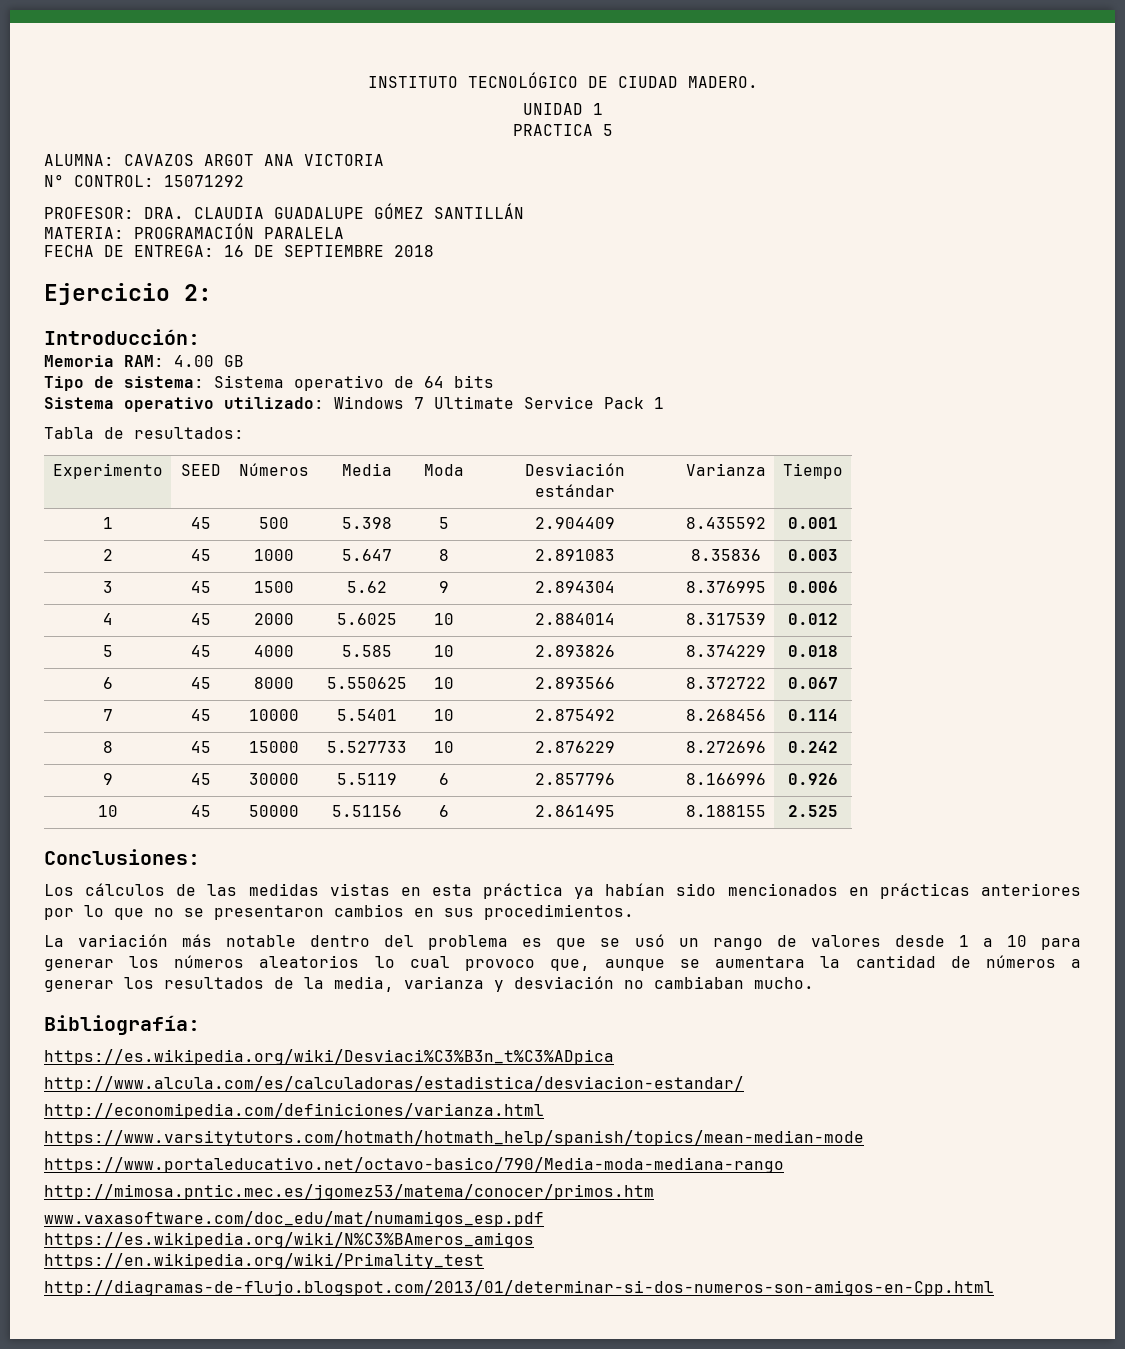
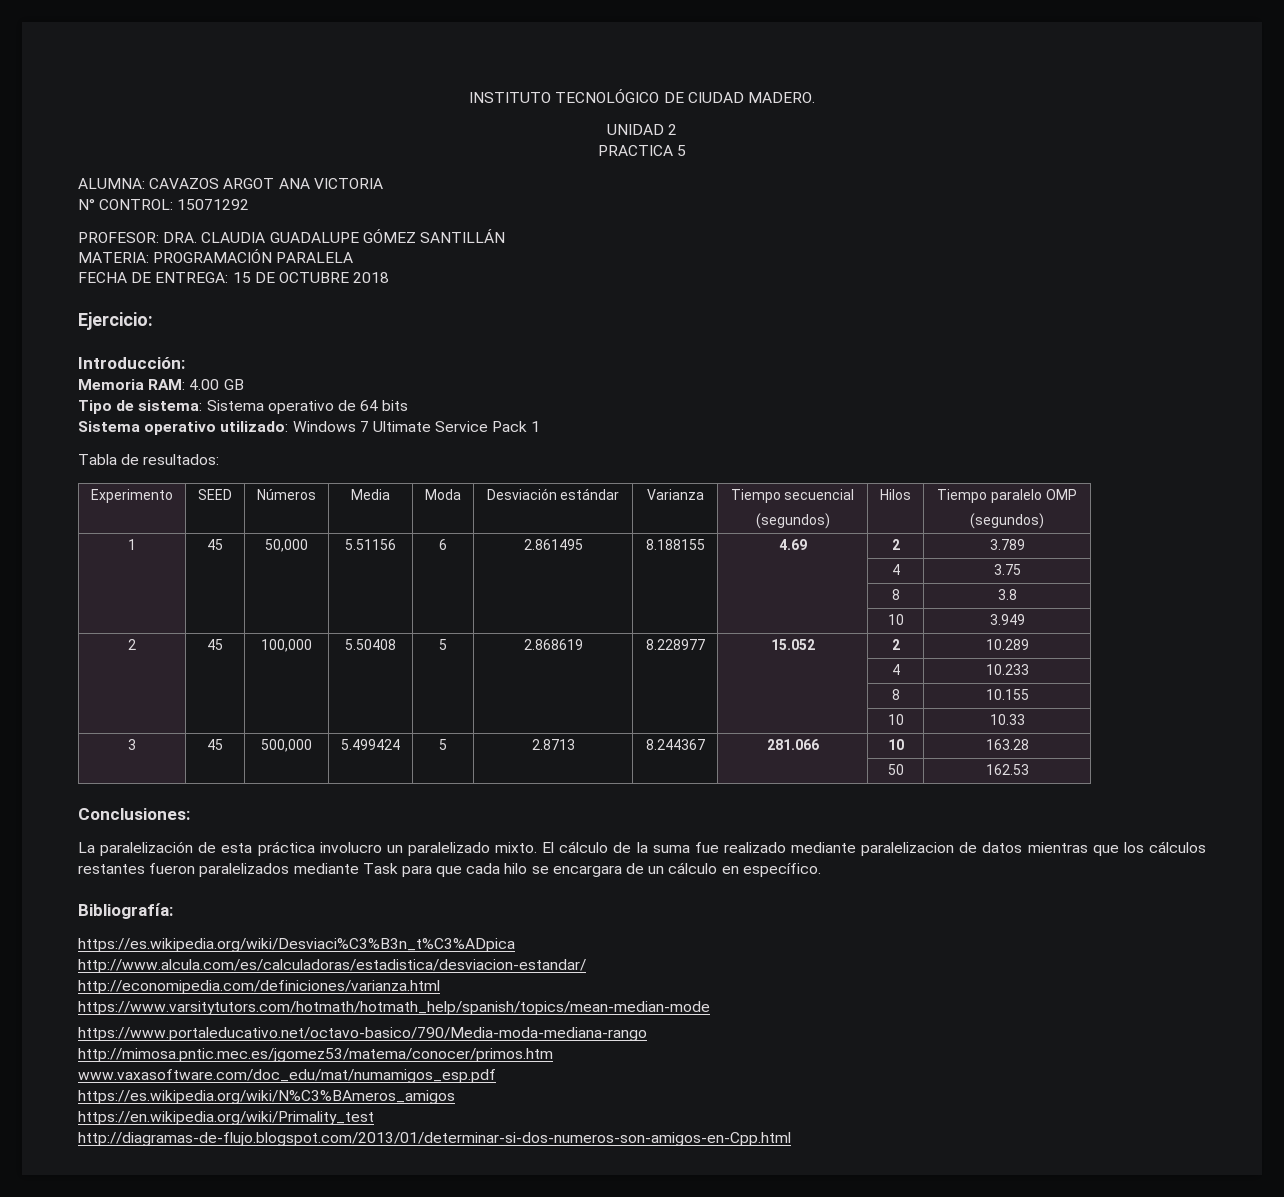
- UNIDAD 1
+ UNIDAD 2
- FECHA DE ENTREGA: 16 DE SEPTIEMBRE 2018
+ FECHA DE ENTREGA: 15 DE OCTUBRE 2018
- Ejercicio 2:
+ Ejercicio:
- Experimento | SEED | Números | Media | Moda | Desviación estándar | Varianza | Tiempo
- 1 | 45 | 500 | 5.398 | 5 | 2.904409 | 8.435592 | 0.001
- 2 | 45 | 1000 | 5.647 | 8 | 2.891083 | 8.35836 | 0.003
- 3 | 45 | 1500 | 5.62 | 9 | 2.894304 | 8.376995 | 0.006
- 4 | 45 | 2000 | 5.6025 | 10 | 2.884014 | 8.317539 | 0.012
- 5 | 45 | 4000 | 5.585 | 10 | 2.893826 | 8.374229 | 0.018
- 6 | 45 | 8000 | 5.550625 | 10 | 2.893566 | 8.372722 | 0.067
- 7 | 45 | 10000 | 5.5401 | 10 | 2.875492 | 8.268456 | 0.114
- 8 | 45 | 15000 | 5.527733 | 10 | 2.876229 | 8.272696 | 0.242
- 9 | 45 | 30000 | 5.5119 | 6 | 2.857796 | 8.166996 | 0.926
- 10 | 45 | 50000 | 5.51156 | 6 | 2.861495 | 8.188155 | 2.525
+ Experimento | SEED | Números | Media | Moda | Desviación estándar | Varianza | Tiempo secuencial
+ (segundos) | Hilos | Tiempo paralelo OMP
+ (segundos)
+ 1 | 45 | 50,000 | 5.51156 | 6 | 2.861495 | 8.188155 | 4.69 | 2 | 3.789
+ | | | | | | | | 4 | 3.75
+ | | | | | | | | 8 | 3.8
+ | | | | | | | | 10 | 3.949
+ 2 | 45 | 100,000 | 5.50408 | 5 | 2.868619 | 8.228977 | 15.052 | 2 | 10.289
+ | | | | | | | | 4 | 10.233
+ | | | | | | | | 8 | 10.155
+ | | | | | | | | 10 | 10.33
+ 3 | 45 | 500,000 | 5.499424 | 5 | 2.8713 | 8.244367 | 281.066 | 10 | 163.28
+ | | | | | | | | 50 | 162.53
  Conclusiones:
- Los cálculos de las medidas vistas en esta práctica ya habían sido mencionados en prácticas anteriores por lo que no se presentaron cambios en sus procedimientos.
- La variación más notable dentro del problema es que se usó un rango de valores desde 1 a 10 para generar los números aleatorios lo cual provoco que, aunque se aumentara la cantidad de números a generar los resultados de la media, varianza y desviación no cambiaban mucho.
+ La paralelización de esta práctica involucro un paralelizado mixto. El cálculo de la suma fue realizado mediante paralelizacion de datos mientras que los cálculos restantes fueron paralelizados mediante Task para que cada hilo se encargara de un cálculo en específico.

